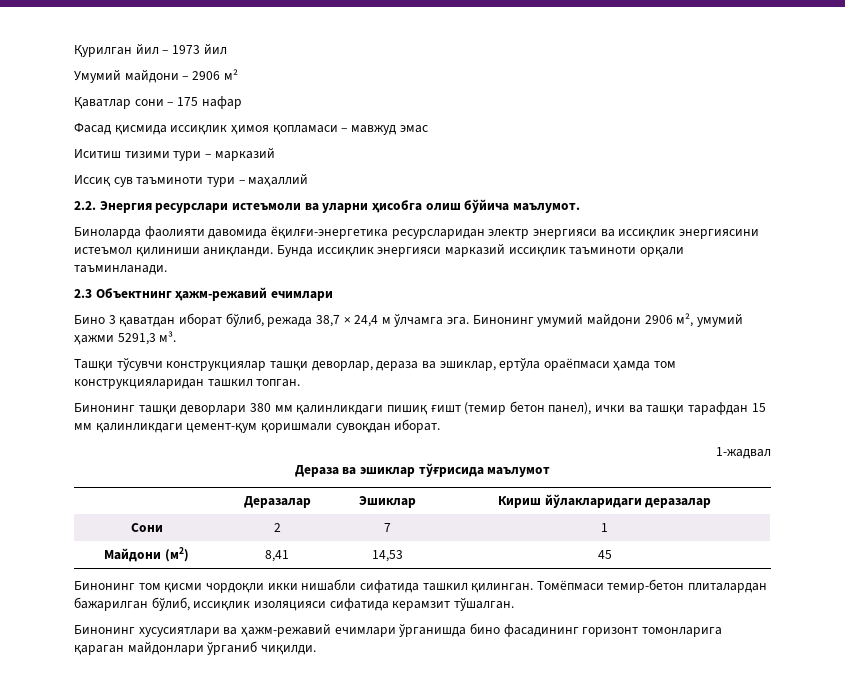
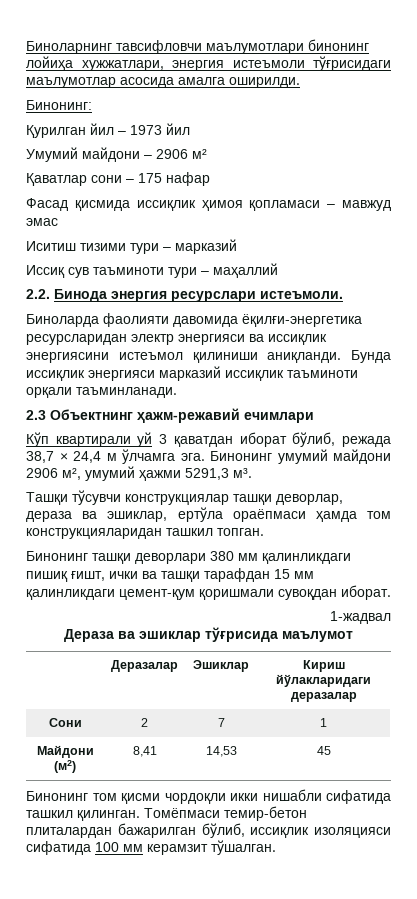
+ Биноларнинг тавсифловчи маълумотлари бинонинг лойиҳа хужжатлари, энергия истеъмоли тўғрисидаги маълумотлар асосида амалга оширилди.
+ Бинонинг:
- 2.2. Энергия ресурслари истеъмоли ва уларни ҳисобга олиш бўйича маълумот.
+ 2.2. Бинода энергия ресурслари истеъмоли.
- Бино 3 қаватдан иборат бўлиб, режада 38,7 × 24,4 м ўлчамга эга.
+ Кўп квартирали уй 3 қаватдан иборат бўлиб, режада 38,7 × 24,4 м ўлчамга эга.
- Бинонинг ташқи деворлари 380 мм қалинликдаги пишиқ ғишт (темир бетон панел), ички ва ташқи тарафдан 15 мм қалинликдаги цемент-қум қоришмали сувоқдан иборат.
+ Бинонинг ташқи деворлари 380 мм қалинликдаги пишиқ ғишт, ички ва ташқи тарафдан 15 мм қалинликдаги цемент-қум қоришмали сувоқдан иборат.
- Томёпмаси темир-бетон плиталардан бажарилган бўлиб, иссиқлик изоляцияси сифатида керамзит тўшалган.
+ Томёпмаси темир-бетон плиталардан бажарилган бўлиб, иссиқлик изоляцияси сифатида 100 мм керамзит тўшалган.
- Бинонинг хусусиятлари ва ҳажм-режавий ечимлари ўрганишда бино фасадининг горизонт томонларига қараган майдонлари ўрганиб чиқилди.

